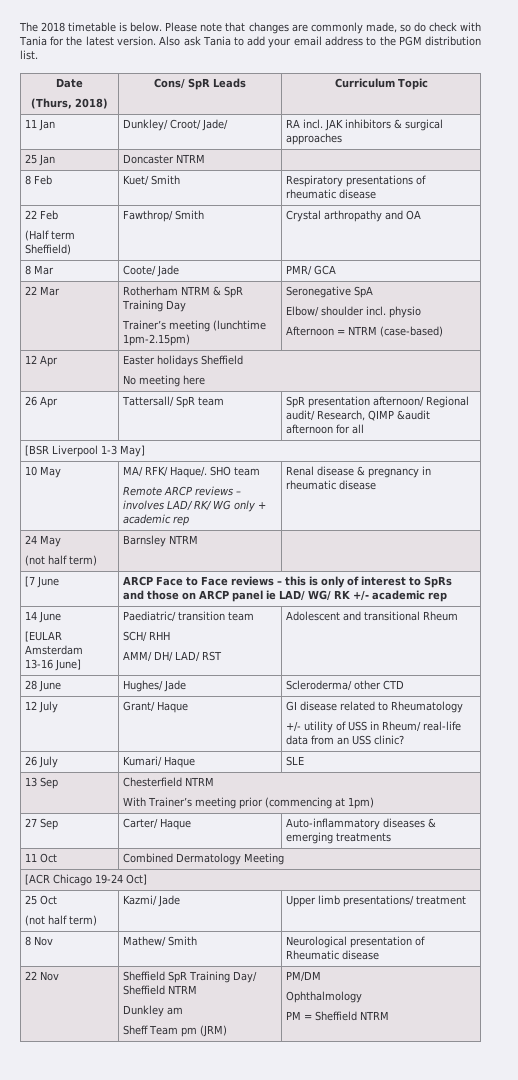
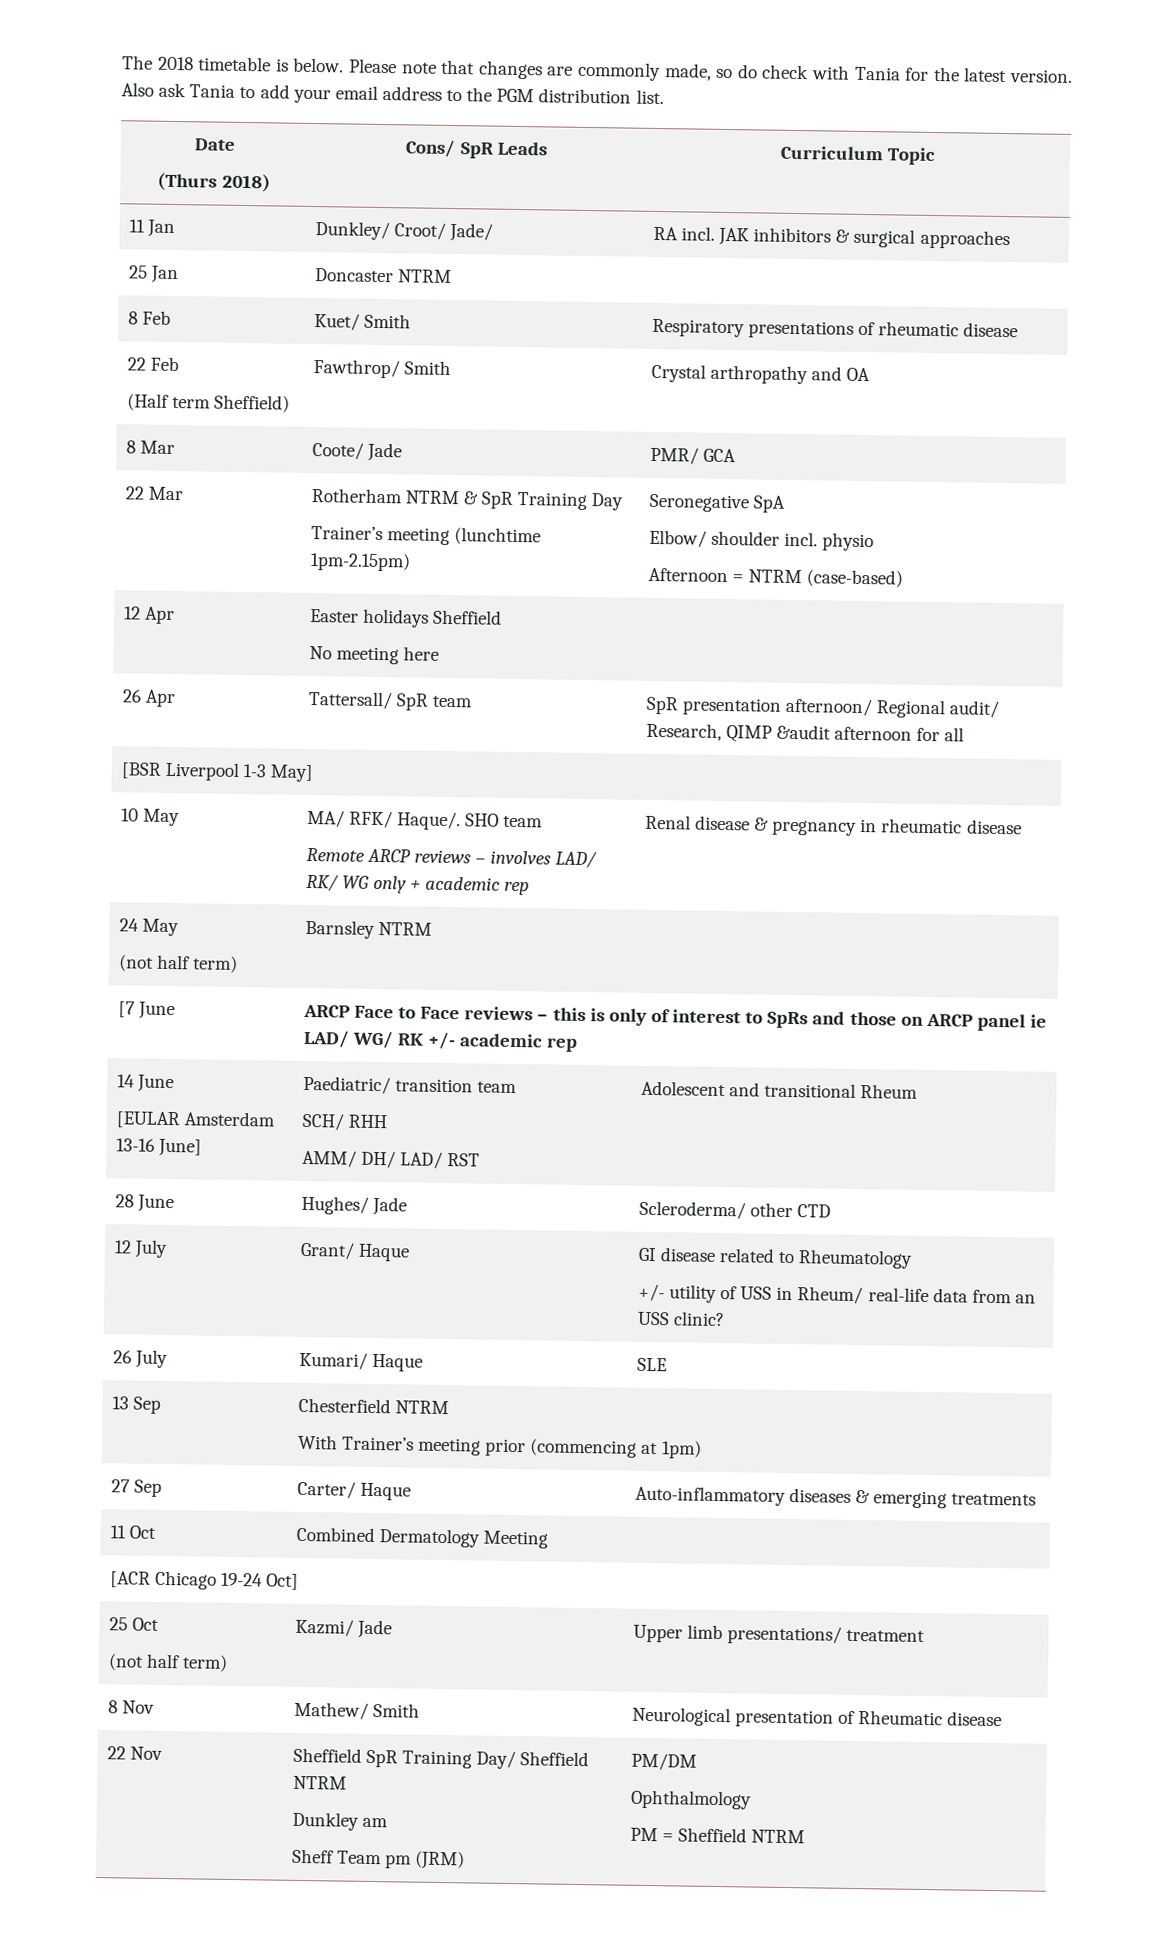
  Date
- (Thurs, 2018) | Cons/ SpR Leads | Curriculum Topic
+ (Thurs 2018) | Cons/ SpR Leads | Curriculum Topic

